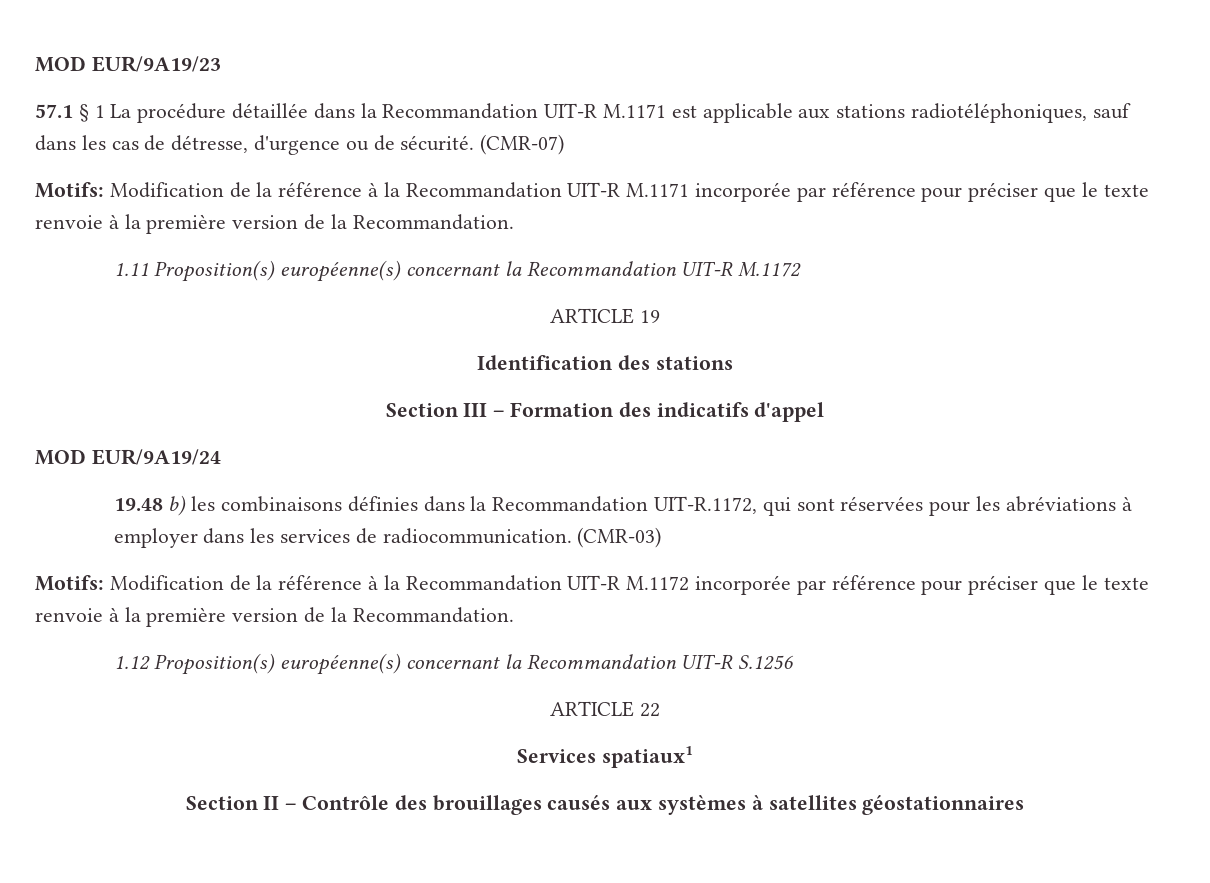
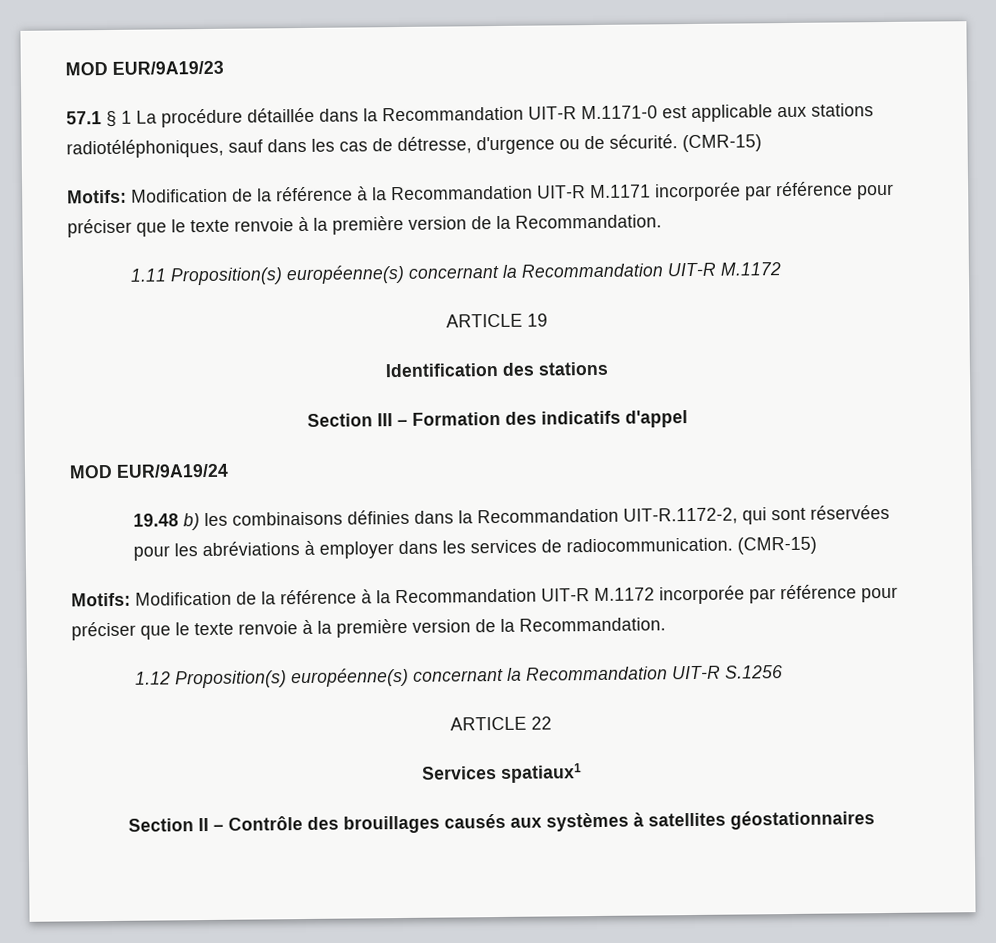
- 57.1 § 1 La procédure détaillée dans la Recommandation UIT-R M.1171 est applicable aux stations radiotéléphoniques, sauf dans les cas de détresse, d'urgence ou de sécurité. (CMR-07)
+ 57.1 § 1 La procédure détaillée dans la Recommandation UIT-R M.1171-0 est applicable aux stations radiotéléphoniques, sauf dans les cas de détresse, d'urgence ou de sécurité. (CMR-15)
- 19.48 b) les combinaisons définies dans la Recommandation UIT-R.1172, qui sont réservées pour les abréviations à employer dans les services de radiocommunication. (CMR-03)
+ 19.48 b) les combinaisons définies dans la Recommandation UIT-R.1172-2, qui sont réservées pour les abréviations à employer dans les services de radiocommunication. (CMR-15)

